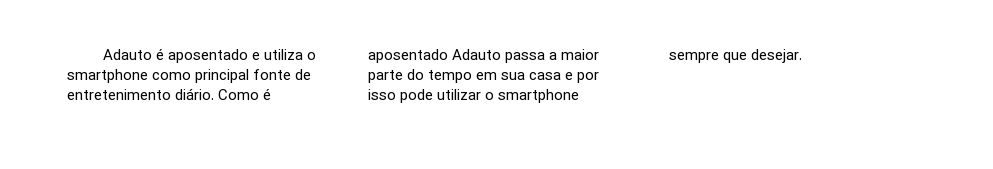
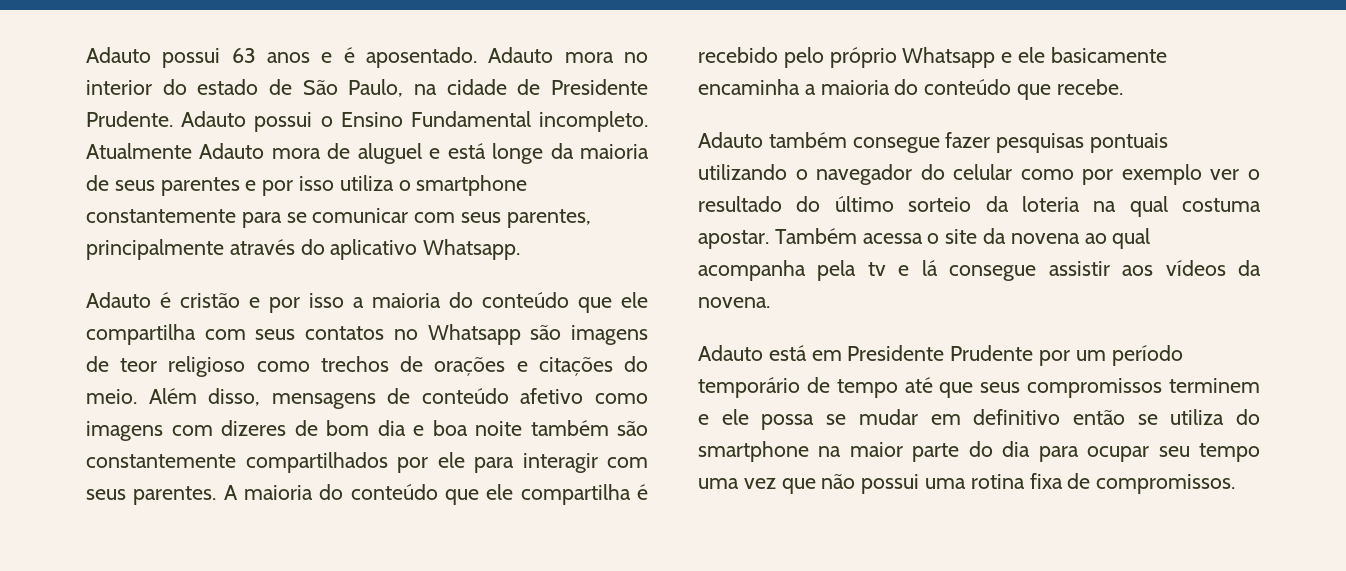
- Adauto é aposentado e utiliza o smartphone como principal fonte de entretenimento diário. Como é aposentado Adauto passa a maior parte do tempo em sua casa e por isso pode utilizar o smartphone sempre que desejar.
+ Adauto possui 63 anos e é aposentado. Adauto mora no interior do estado de São Paulo, na cidade de Presidente Prudente. Adauto possui o Ensino Fundamental incompleto. Atualmente Adauto mora de aluguel e está longe da maioria de seus parentes e por isso utiliza o smartphone constantemente para se comunicar com seus parentes, principalmente através do aplicativo Whatsapp.
+ Adauto é cristão e por isso a maioria do conteúdo que ele compartilha com seus contatos no Whatsapp são imagens de teor religioso como trechos de orações e citações do meio. Além disso, mensagens de conteúdo afetivo como imagens com dizeres de bom dia e boa noite também são constantemente compartilhados por ele para interagir com seus parentes. A maioria do conteúdo que ele compartilha é recebido pelo próprio Whatsapp e ele basicamente encaminha a maioria do conteúdo que recebe.
+ Adauto também consegue fazer pesquisas pontuais utilizando o navegador do celular como por exemplo ver o resultado do último sorteio da loteria na qual costuma apostar. Também acessa o site da novena ao qual acompanha pela tv e lá consegue assistir aos vídeos da novena.
+ Adauto está em Presidente Prudente por um período temporário de tempo até que seus compromissos terminem e ele possa se mudar em definitivo então se utiliza do smartphone na maior parte do dia para ocupar seu tempo uma vez que não possui uma rotina fixa de compromissos.

